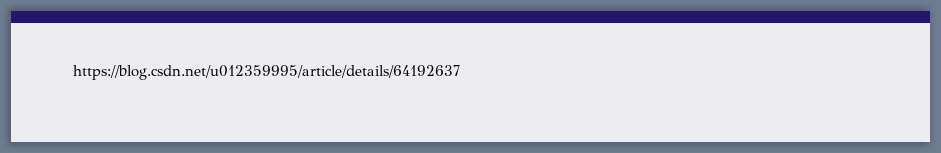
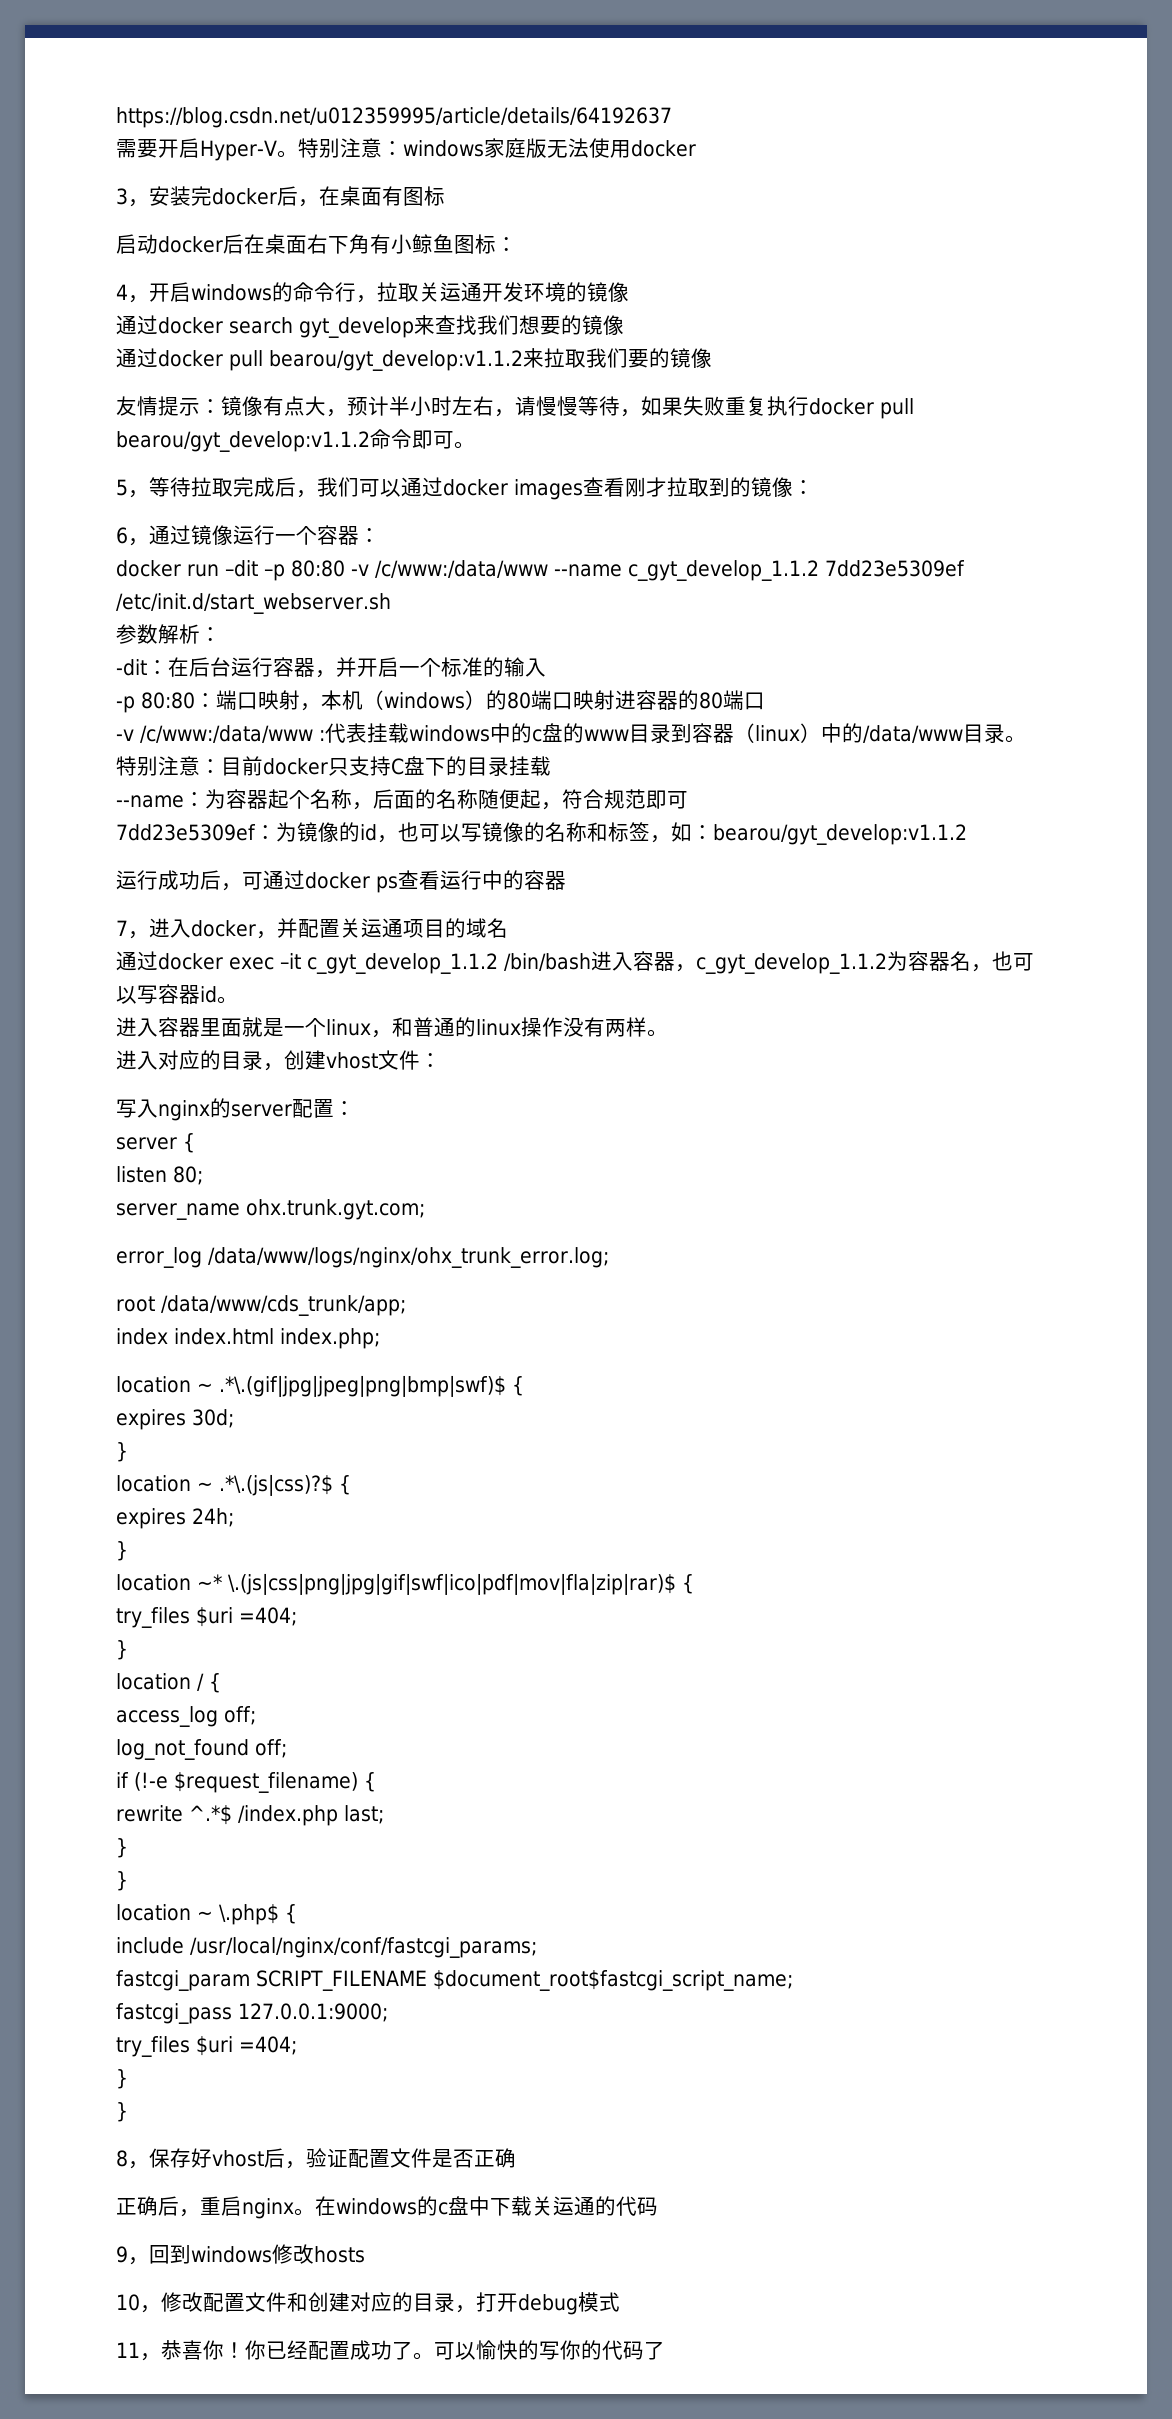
+ 需要开启Hyper-V。特别注意：windows家庭版无法使用docker
+ 3，安装完docker后，在桌面有图标
+ 启动docker后在桌面右下角有小鲸鱼图标：
+ 4，开启windows的命令行，拉取关运通开发环境的镜像
+ 通过docker search gyt_develop来查找我们想要的镜像
+ 通过docker pull bearou/gyt_develop:v1.1.2来拉取我们要的镜像
+ 友情提示：镜像有点大，预计半小时左右，请慢慢等待，如果失败重复执行docker pull bearou/gyt_develop:v1.1.2命令即可。
+ 5，等待拉取完成后，我们可以通过docker images查看刚才拉取到的镜像：
+ 6，通过镜像运行一个容器：
+ docker run –dit –p 80:80 -v /c/www:/data/www --name c_gyt_develop_1.1.2 7dd23e5309ef /etc/init.d/start_webserver.sh
+ 参数解析：
+ -dit：在后台运行容器，并开启一个标准的输入
+ -p 80:80：端口映射，本机（windows）的80端口映射进容器的80端口
+ -v /c/www:/data/www :代表挂载windows中的c盘的www目录到容器（linux）中的/data/www目录。特别注意：目前docker只支持C盘下的目录挂载
+ --name：为容器起个名称，后面的名称随便起，符合规范即可
+ 7dd23e5309ef：为镜像的id，也可以写镜像的名称和标签，如：bearou/gyt_develop:v1.1.2
+ 运行成功后，可通过docker ps查看运行中的容器
+ 7，进入docker，并配置关运通项目的域名
+ 通过docker exec –it c_gyt_develop_1.1.2 /bin/bash进入容器，c_gyt_develop_1.1.2为容器名，也可以写容器id。
+ 进入容器里面就是一个linux，和普通的linux操作没有两样。
+ 进入对应的目录，创建vhost文件：
+ 写入nginx的server配置：
+ server {
+ listen 80;
+ server_name ohx.trunk.gyt.com;
+ error_log /data/www/logs/nginx/ohx_trunk_error.log;
+ root /data/www/cds_trunk/app;
+ index index.html index.php;
+ location ~ .*\.(gif|jpg|jpeg|png|bmp|swf)$ {
+ expires 30d;
+ }
+ location ~ .*\.(js|css)?$ {
+ expires 24h;
+ }
+ location ~* \.(js|css|png|jpg|gif|swf|ico|pdf|mov|fla|zip|rar)$ {
+ try_files $uri =404;
+ }
+ location / {
+ access_log off;
+ log_not_found off;
+ if (!-e $request_filename) {
+ rewrite ^.*$ /index.php last;
+ }
+ }
+ location ~ \.php$ {
+ include /usr/local/nginx/conf/fastcgi_params;
+ fastcgi_param SCRIPT_FILENAME $document_root$fastcgi_script_name;
+ fastcgi_pass 127.0.0.1:9000;
+ try_files $uri =404;
+ }
+ }
+ 8，保存好vhost后，验证配置文件是否正确
+ 正确后，重启nginx。在windows的c盘中下载关运通的代码
+ 9，回到windows修改hosts
+ 10，修改配置文件和创建对应的目录，打开debug模式
+ 11，恭喜你！你已经配置成功了。可以愉快的写你的代码了

